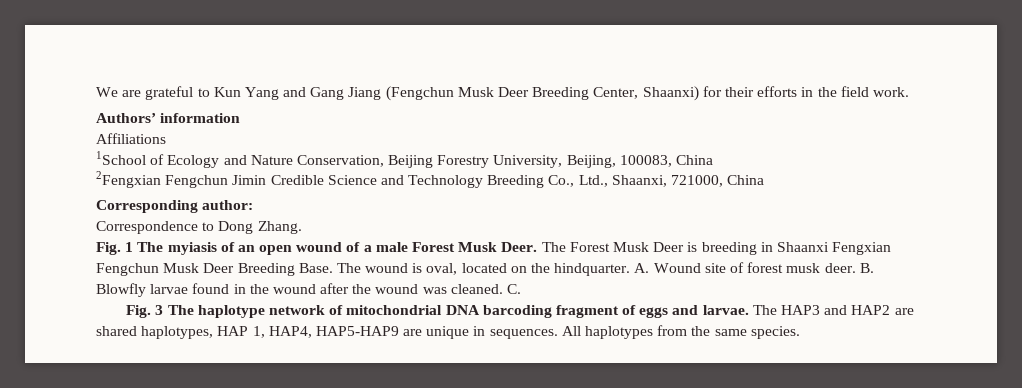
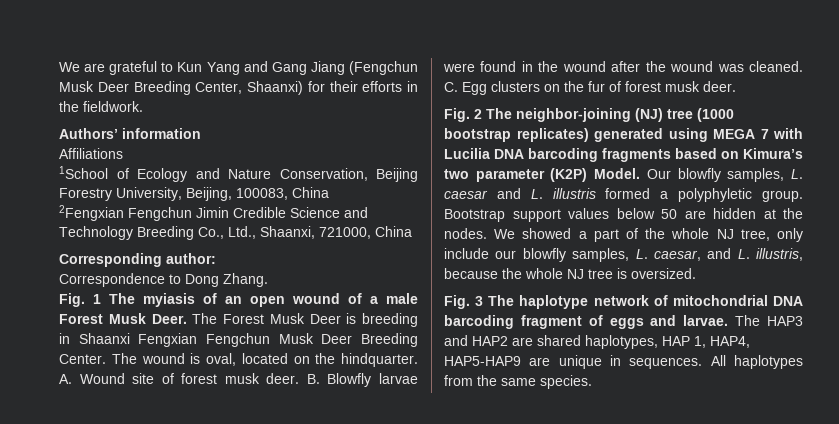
- We are grateful to Kun Yang and Gang Jiang (Fengchun Musk Deer Breeding Center, Shaanxi) for their efforts in the field work.
+ We are grateful to Kun Yang and Gang Jiang (Fengchun Musk Deer Breeding Center, Shaanxi) for their efforts in the fieldwork.
- The Forest Musk Deer is breeding in Shaanxi Fengxian Fengchun Musk Deer Breeding Base.
+ The Forest Musk Deer is breeding in Shaanxi Fengxian Fengchun Musk Deer Breeding Center.
- B. Blowfly larvae found in the wound after the wound was cleaned.
+ B. Blowfly larvae were found in the wound after the wound was cleaned.
- C.
+ C. Egg clusters on the fur of forest musk deer.
+ Fig. 2 The neighbor-joining (NJ) tree (1000 bootstrap replicates) generated using MEGA 7 with Lucilia DNA barcoding fragments based on Kimura’s two parameter (K2P) Model. Our blowfly samples, L. caesar and L. illustris formed a polyphyletic group. Bootstrap support values below 50 are hidden at the nodes. We showed a part of the whole NJ tree, only include our blowfly samples, L. caesar, and L. illustris, because the whole NJ tree is oversized.

